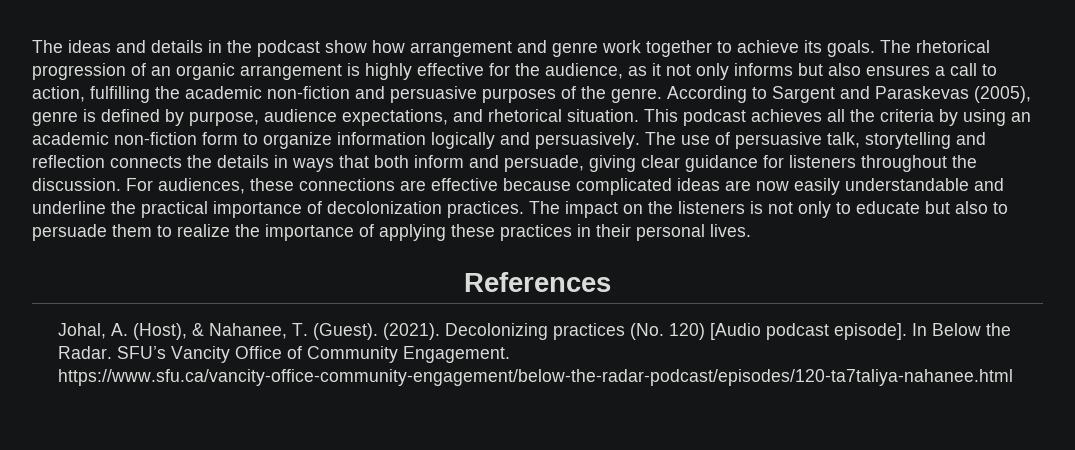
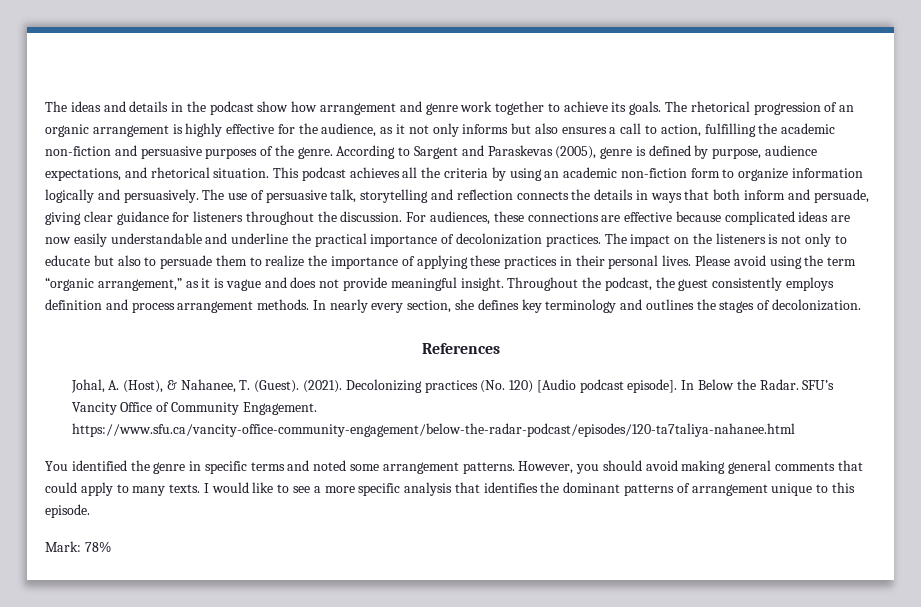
+ Please avoid using the term “organic arrangement,” as it is vague and does not provide meaningful insight. Throughout the podcast, the guest consistently employs definition and process arrangement methods. In nearly every section, she defines key terminology and outlines the stages of decolonization.
+ You identified the genre in specific terms and noted some arrangement patterns. However, you should avoid making general comments that could apply to many texts. I would like to see a more specific analysis that identifies the dominant patterns of arrangement unique to this episode.
+ Mark: 78%

